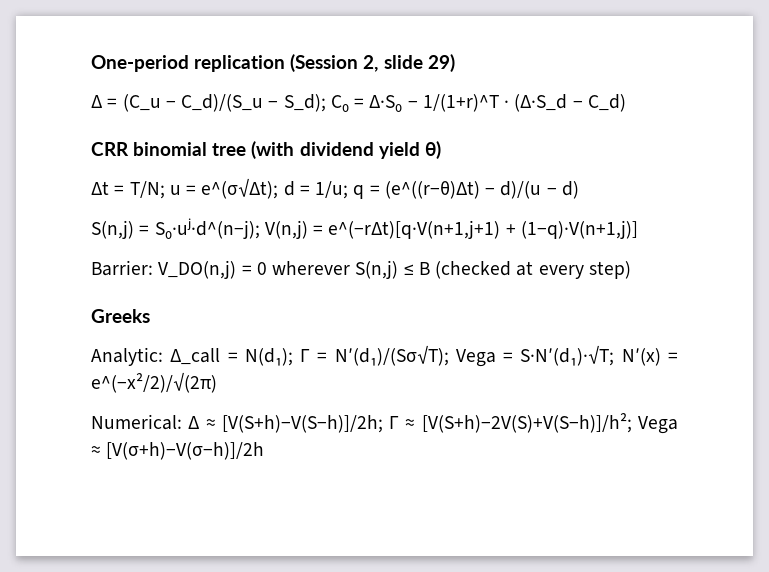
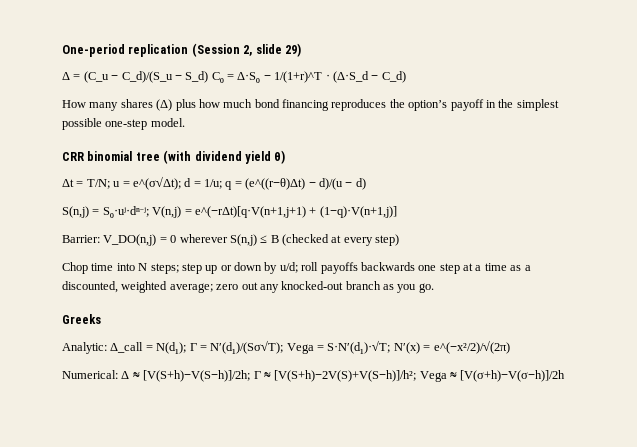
- Δ = (C_u − C_d)/(S_u − S_d); C₀ = Δ·S₀ − 1/(1+r)^T · (Δ·S_d − C_d)
+ Δ = (C_u − C_d)/(S_u − S_d) C₀ = Δ·S₀ − 1/(1+r)^T · (Δ·S_d − C_d)
+ How many shares (Δ) plus how much bond financing reproduces the option’s payoff in the simplest possible one-step model.
- S(n,j) = S₀·uʲ·d^(n−j); V(n,j) = e^(−rΔt)[q·V(n+1,j+1) + (1−q)·V(n+1,j)]
+ S(n,j) = S₀·uʲ·dⁿ⁻ʲ; V(n,j) = e^(−rΔt)[q·V(n+1,j+1) + (1−q)·V(n+1,j)]
+ Chop time into N steps; step up or down by u/d; roll payoffs backwards one step at a time as a discounted, weighted average; zero out any knocked-out branch as you go.

